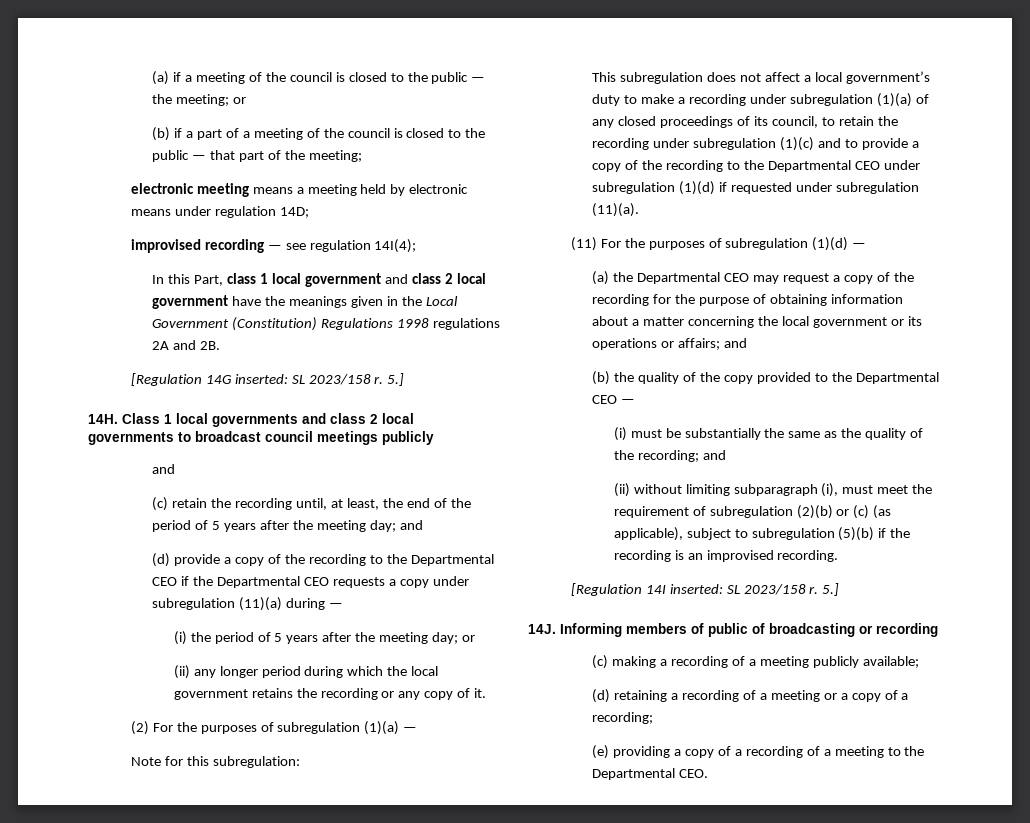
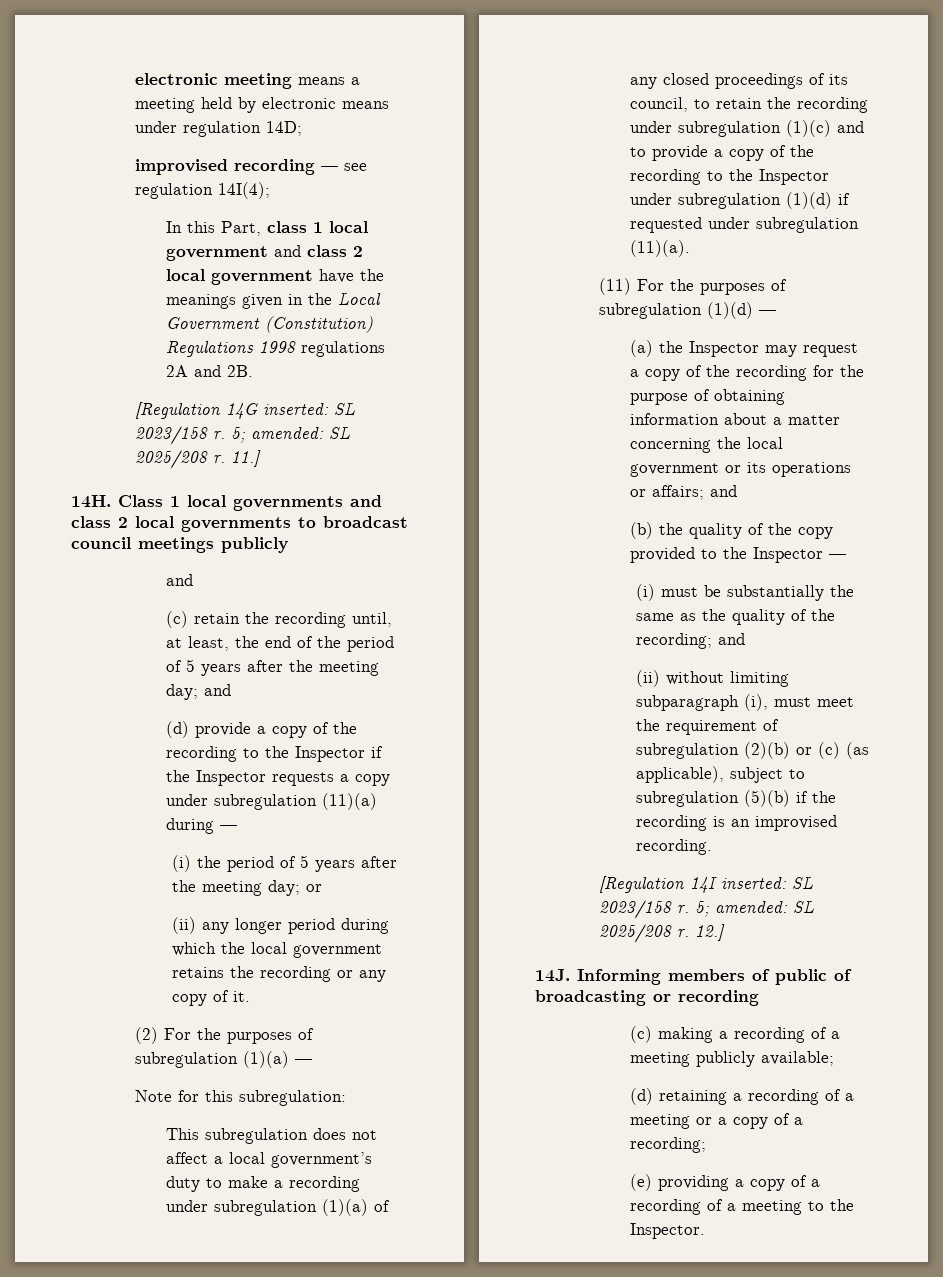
- (a) if a meeting of the council is closed to the public — the meeting; or
- (b) if a part of a meeting of the council is closed to the public — that part of the meeting;
- [Regulation 14G inserted: SL 2023/158 r. 5.]
+ [Regulation 14G inserted: SL 2023/158 r. 5; amended: SL 2025/208 r. 11.]
- (d) provide a copy of the recording to the Departmental CEO if the Departmental CEO requests a copy under subregulation (11)(a) during —
+ (d) provide a copy of the recording to the Inspector if the Inspector requests a copy under subregulation (11)(a) during —
- This subregulation does not affect a local government’s duty to make a recording under subregulation (1)(a) of any closed proceedings of its council, to retain the recording under subregulation (1)(c) and to provide a copy of the recording to the Departmental CEO under subregulation (1)(d) if requested under subregulation (11)(a).
+ This subregulation does not affect a local government’s duty to make a recording under subregulation (1)(a) of any closed proceedings of its council, to retain the recording under subregulation (1)(c) and to provide a copy of the recording to the Inspector under subregulation (1)(d) if requested under subregulation (11)(a).
- (a) the Departmental CEO may request a copy of the recording for the purpose of obtaining information about a matter concerning the local government or its operations or affairs; and
+ (a) the Inspector may request a copy of the recording for the purpose of obtaining information about a matter concerning the local government or its operations or affairs; and
- (b) the quality of the copy provided to the Departmental CEO —
+ (b) the quality of the copy provided to the Inspector —
- [Regulation 14I inserted: SL 2023/158 r. 5.]
+ [Regulation 14I inserted: SL 2023/158 r. 5; amended: SL 2025/208 r. 12.]
- (e) providing a copy of a recording of a meeting to the Departmental CEO.
+ (e) providing a copy of a recording of a meeting to the Inspector.

